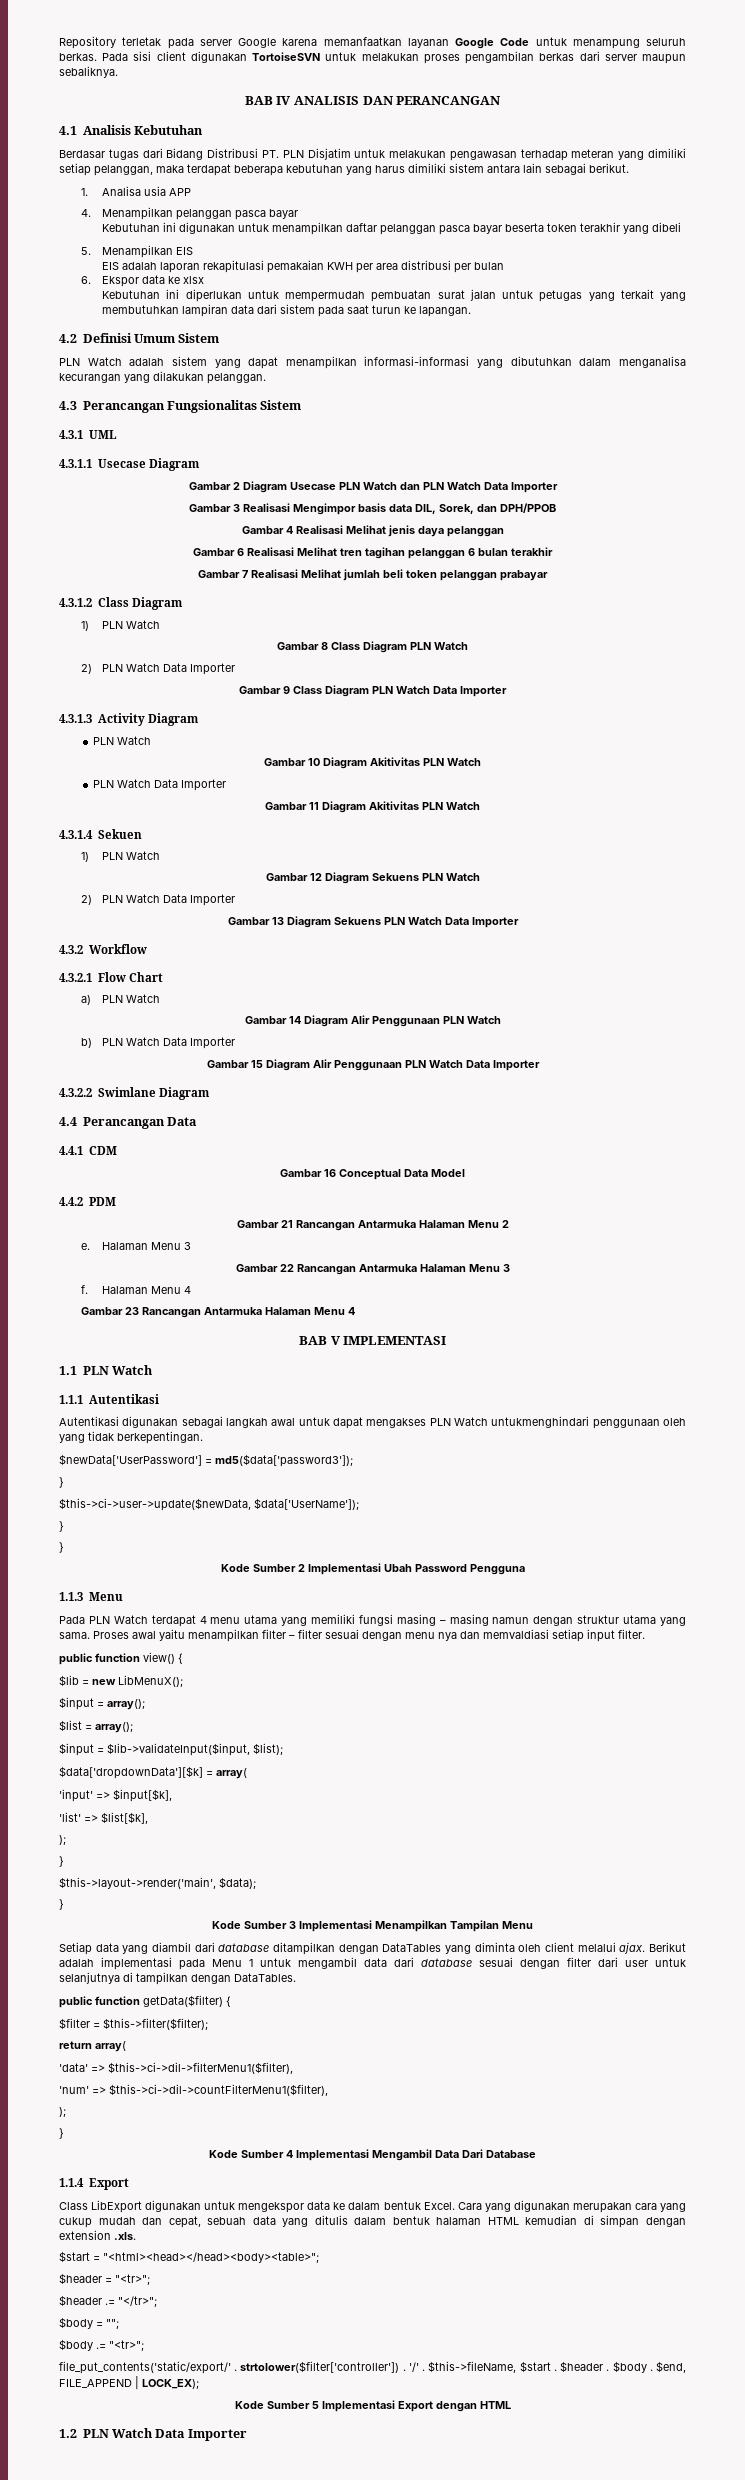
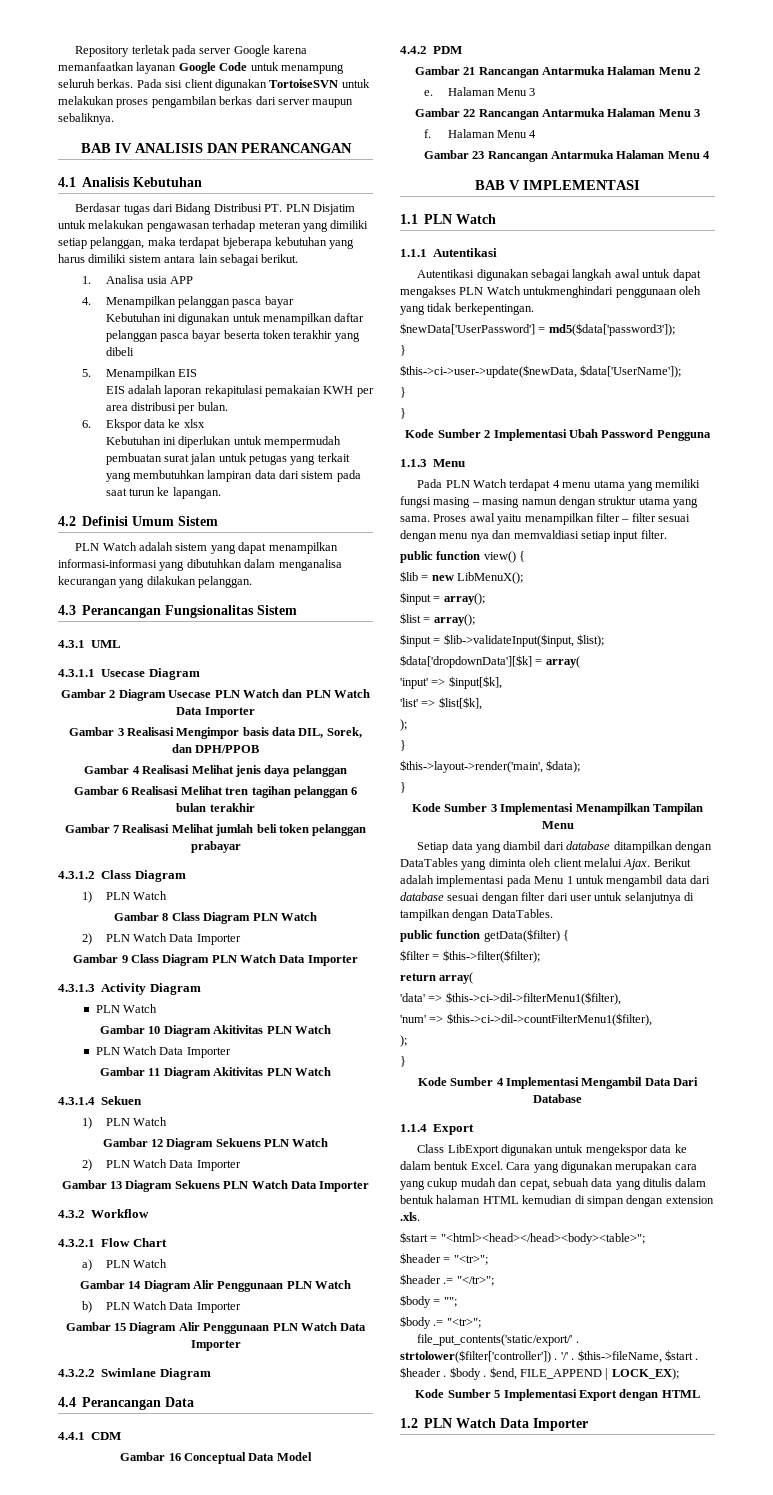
- Berdasar tugas dari Bidang Distribusi PT. PLN Disjatim untuk melakukan pengawasan terhadap meteran yang dimiliki setiap pelanggan, maka terdapat beberapa kebutuhan yang harus dimiliki sistem antara lain sebagai berikut.
+ Berdasar tugas dari Bidang Distribusi PT. PLN Disjatim untuk melakukan pengawasan terhadap meteran yang dimiliki setiap pelanggan, maka terdapat bjeberapa kebutuhan yang harus dimiliki sistem antara lain sebagai berikut.
- EIS adalah laporan rekapitulasi pemakaian KWH per area distribusi per bulan
+ EIS adalah laporan rekapitulasi pemakaian KWH per area distribusi per bulan.
- Setiap data yang diambil dari database ditampilkan dengan DataTables yang diminta oleh client melalui ajax.
+ Setiap data yang diambil dari database ditampilkan dengan DataTables yang diminta oleh client melalui Ajax.

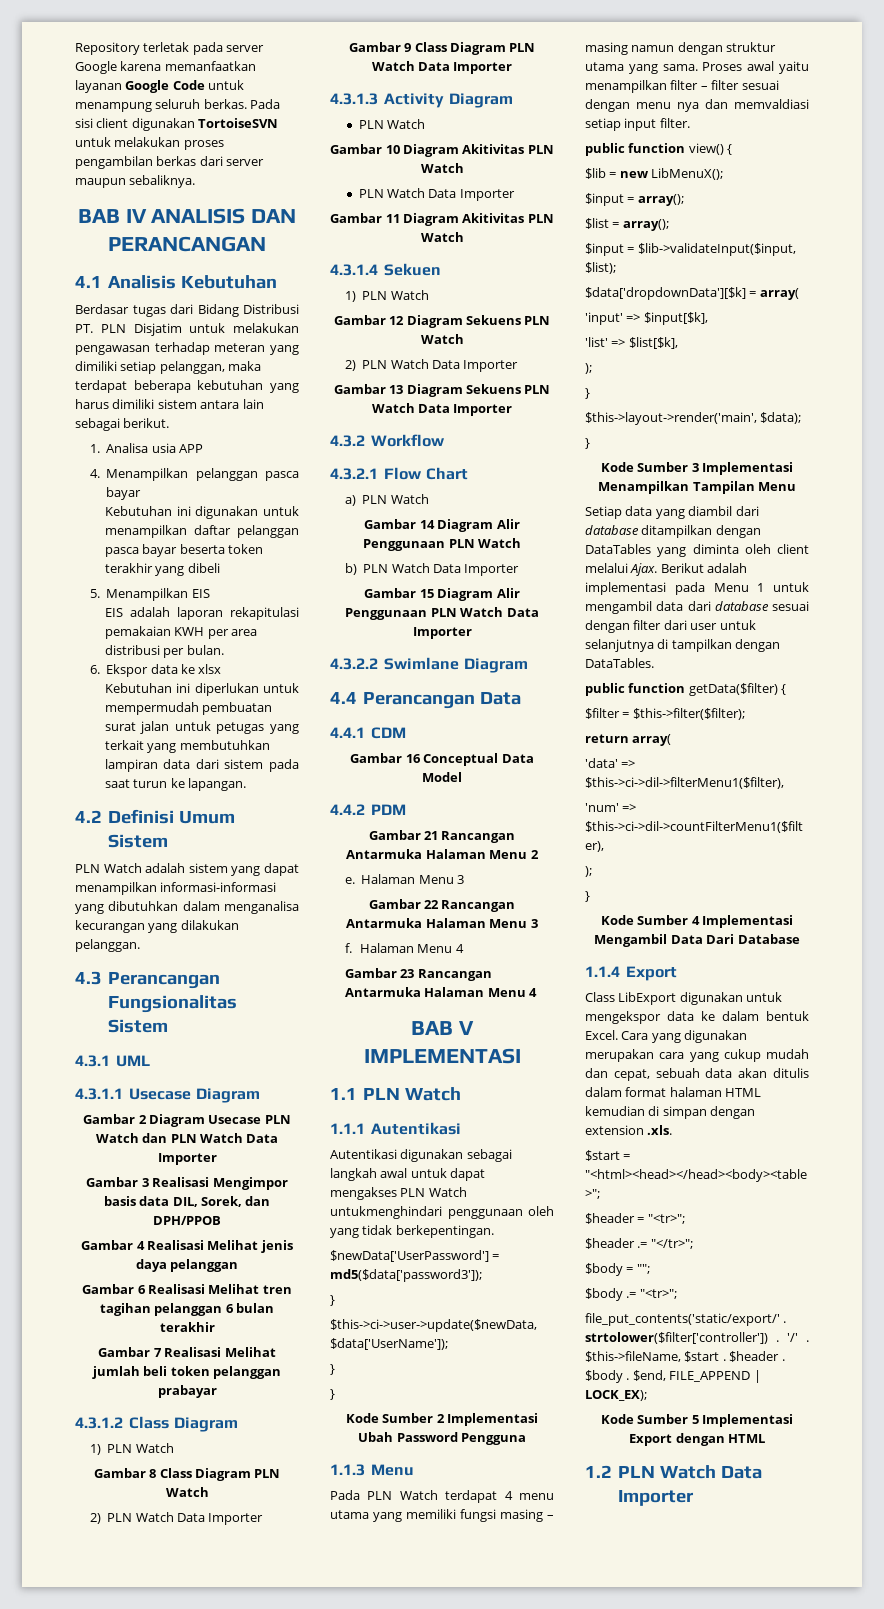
- Berdasar tugas dari Bidang Distribusi PT. PLN Disjatim untuk melakukan pengawasan terhadap meteran yang dimiliki setiap pelanggan, maka terdapat bjeberapa kebutuhan yang harus dimiliki sistem antara lain sebagai berikut.
+ Berdasar tugas dari Bidang Distribusi PT. PLN Disjatim untuk melakukan pengawasan terhadap meteran yang dimiliki setiap pelanggan, maka terdapat beberapa kebutuhan yang harus dimiliki sistem antara lain sebagai berikut.
- Cara yang digunakan merupakan cara yang cukup mudah dan cepat, sebuah data yang ditulis dalam bentuk halaman HTML kemudian di simpan dengan extension .xls.
+ Cara yang digunakan merupakan cara yang cukup mudah dan cepat, sebuah data akan ditulis dalam format halaman HTML kemudian di simpan dengan extension .xls.

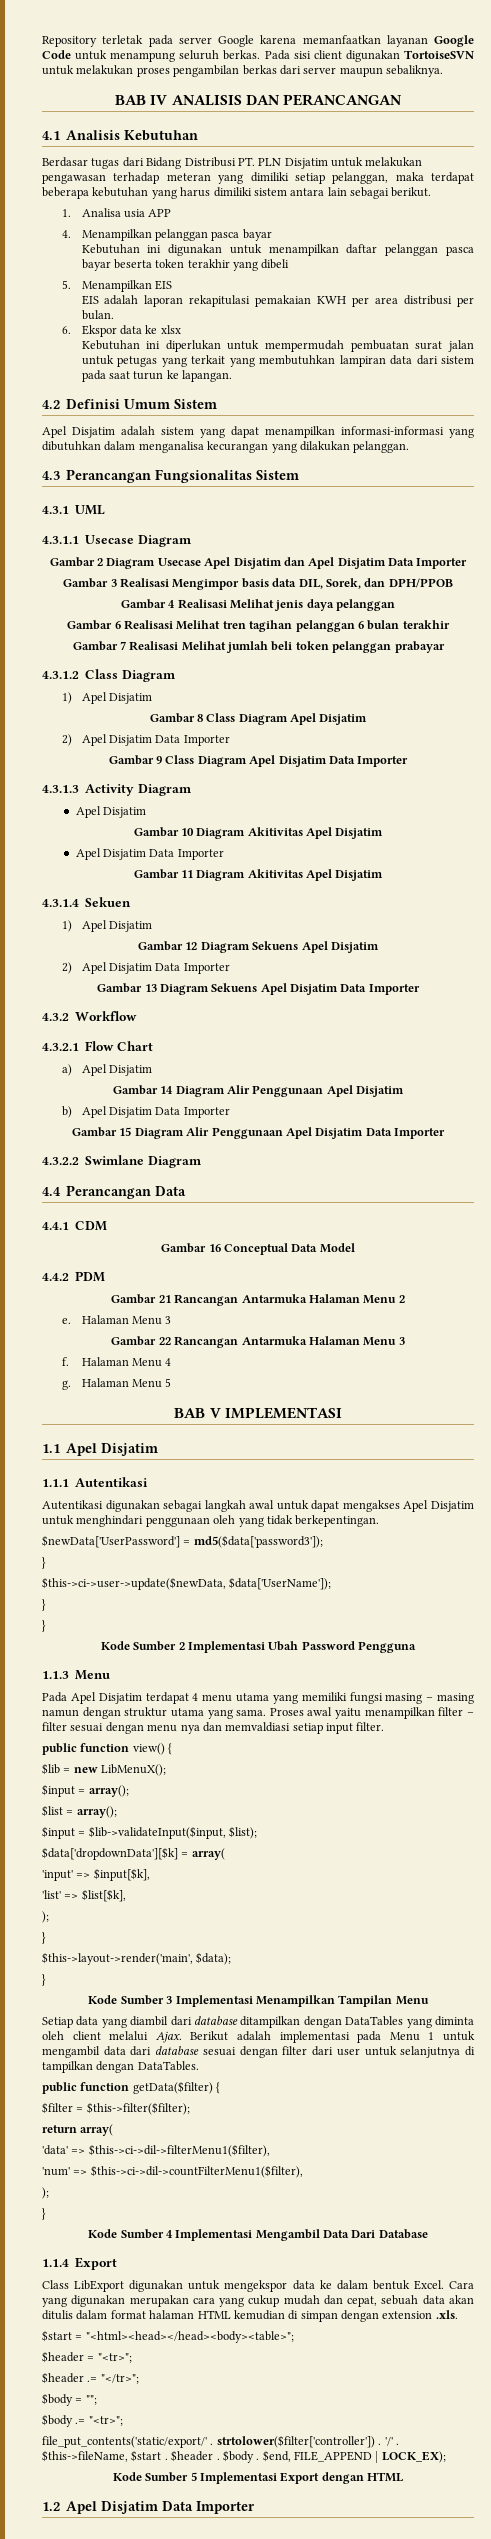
- PLN Watch adalah sistem yang dapat menampilkan informasi-informasi yang dibutuhkan dalam menganalisa kecurangan yang dilakukan pelanggan.
+ Apel Disjatim adalah sistem yang dapat menampilkan informasi-informasi yang dibutuhkan dalam menganalisa kecurangan yang dilakukan pelanggan.
- Gambar 2 Diagram Usecase PLN Watch dan PLN Watch Data Importer
+ Gambar 2 Diagram Usecase Apel Disjatim dan Apel Disjatim Data Importer
  4.3.1.2 Class Diagram
- 1) PLN Watch
+ 1) Apel Disjatim
- Gambar 8 Class Diagram PLN Watch
- 2) PLN Watch Data Importer
+ Gambar 8 Class Diagram Apel Disjatim
+ 2) Apel Disjatim Data Importer
- Gambar 9 Class Diagram PLN Watch Data Importer
+ Gambar 9 Class Diagram Apel Disjatim Data Importer
  4.3.1.3 Activity Diagram
- PLN Watch
+ Apel Disjatim
- Gambar 10 Diagram Akitivitas PLN Watch
- PLN Watch Data Importer
+ Gambar 10 Diagram Akitivitas Apel Disjatim
+ Apel Disjatim Data Importer
- Gambar 11 Diagram Akitivitas PLN Watch
+ Gambar 11 Diagram Akitivitas Apel Disjatim
  4.3.1.4 Sekuen
- 1) PLN Watch
+ 1) Apel Disjatim
- Gambar 12 Diagram Sekuens PLN Watch
- 2) PLN Watch Data Importer
+ Gambar 12 Diagram Sekuens Apel Disjatim
+ 2) Apel Disjatim Data Importer
- Gambar 13 Diagram Sekuens PLN Watch Data Importer
+ Gambar 13 Diagram Sekuens Apel Disjatim Data Importer
- a) PLN Watch
+ a) Apel Disjatim
- Gambar 14 Diagram Alir Penggunaan PLN Watch
+ Gambar 14 Diagram Alir Penggunaan Apel Disjatim
- b) PLN Watch Data Importer
+ b) Apel Disjatim Data Importer
- Gambar 15 Diagram Alir Penggunaan PLN Watch Data Importer
+ Gambar 15 Diagram Alir Penggunaan Apel Disjatim Data Importer
- Gambar 23 Rancangan Antarmuka Halaman Menu 4
+ g. Halaman Menu 5
- 1.1 PLN Watch
+ 1.1 Apel Disjatim
- Autentikasi digunakan sebagai langkah awal untuk dapat mengakses PLN Watch untukmenghindari penggunaan oleh yang tidak berkepentingan.
+ Autentikasi digunakan sebagai langkah awal untuk dapat mengakses Apel Disjatim untuk menghindari penggunaan oleh yang tidak berkepentingan.
- Pada PLN Watch terdapat 4 menu utama yang memiliki fungsi masing – masing namun dengan struktur utama yang sama.
+ Pada Apel Disjatim terdapat 4 menu utama yang memiliki fungsi masing – masing namun dengan struktur utama yang sama.
- 1.2 PLN Watch Data Importer
+ 1.2 Apel Disjatim Data Importer

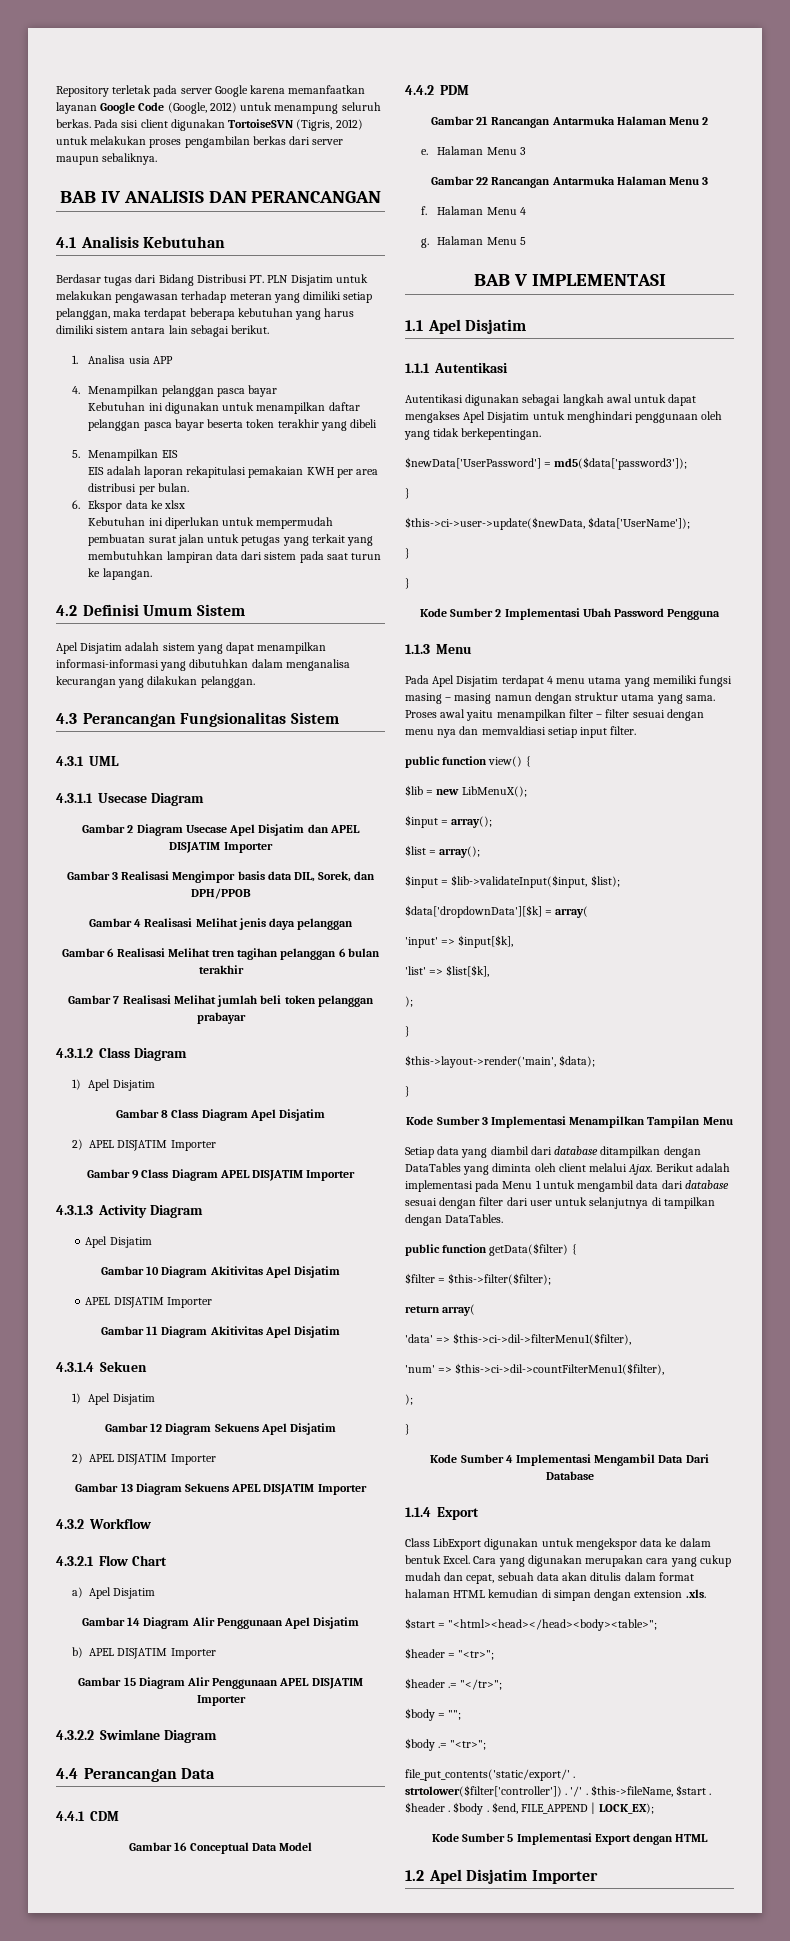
- Repository terletak pada server Google karena memanfaatkan layanan Google Code untuk menampung seluruh berkas.
+ Repository terletak pada server Google karena memanfaatkan layanan Google Code (Google, 2012) untuk menampung seluruh berkas.
- Pada sisi client digunakan TortoiseSVN untuk melakukan proses pengambilan berkas dari server maupun sebaliknya.
+ Pada sisi client digunakan TortoiseSVN (Tigris, 2012) untuk melakukan proses pengambilan berkas dari server maupun sebaliknya.
- Gambar 2 Diagram Usecase Apel Disjatim dan Apel Disjatim Data Importer
+ Gambar 2 Diagram Usecase Apel Disjatim dan APEL DISJATIM Importer
  Gambar 8 Class Diagram Apel Disjatim
- 2) Apel Disjatim Data Importer
+ 2) APEL DISJATIM Importer
- Gambar 9 Class Diagram Apel Disjatim Data Importer
+ Gambar 9 Class Diagram APEL DISJATIM Importer
  Gambar 10 Diagram Akitivitas Apel Disjatim
- Apel Disjatim Data Importer
+ APEL DISJATIM Importer
  Gambar 12 Diagram Sekuens Apel Disjatim
- 2) Apel Disjatim Data Importer
+ 2) APEL DISJATIM Importer
- Gambar 13 Diagram Sekuens Apel Disjatim Data Importer
+ Gambar 13 Diagram Sekuens APEL DISJATIM Importer
- b) Apel Disjatim Data Importer
+ b) APEL DISJATIM Importer
- Gambar 15 Diagram Alir Penggunaan Apel Disjatim Data Importer
+ Gambar 15 Diagram Alir Penggunaan APEL DISJATIM Importer
- 1.2 Apel Disjatim Data Importer
+ 1.2 Apel Disjatim Importer

